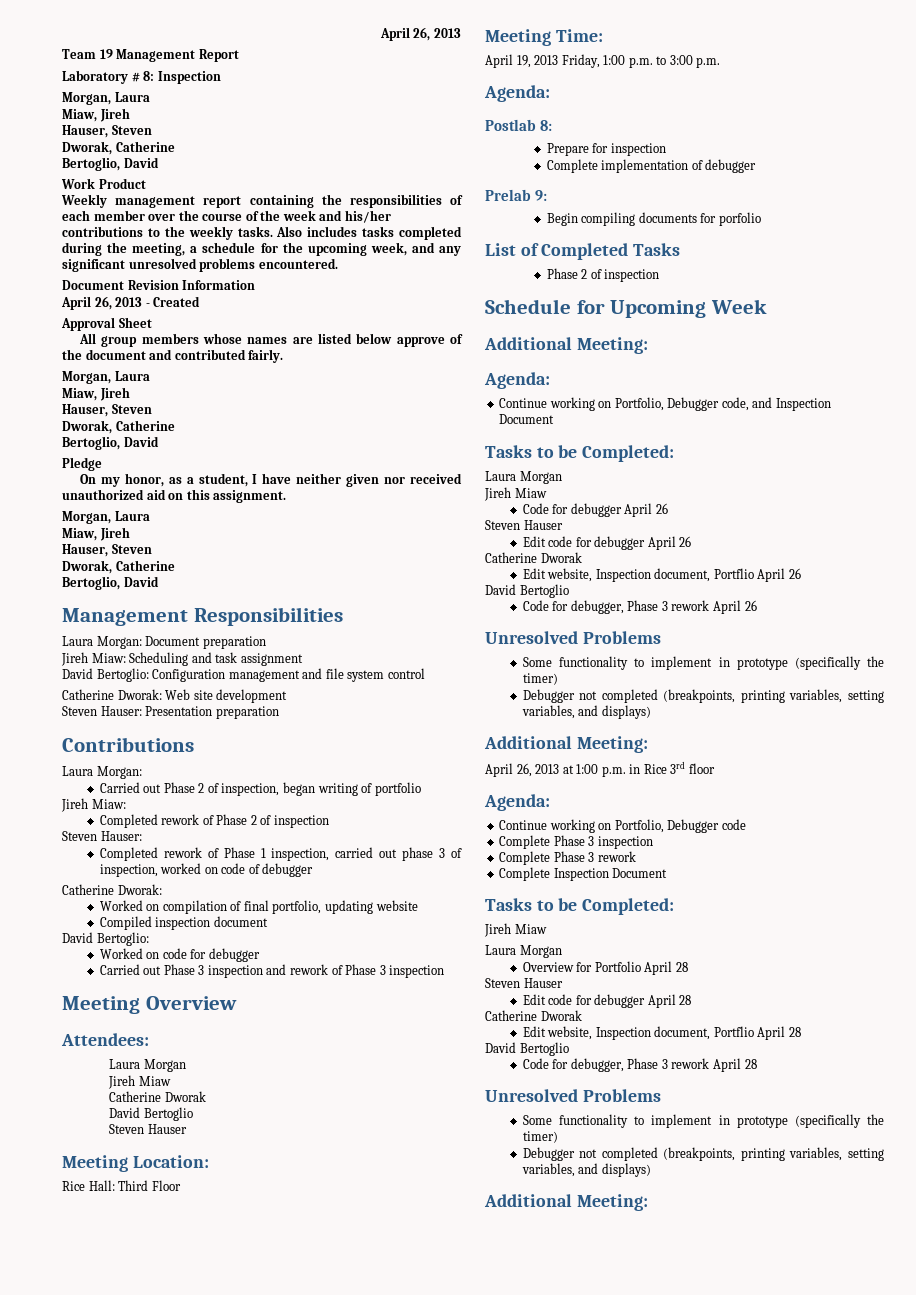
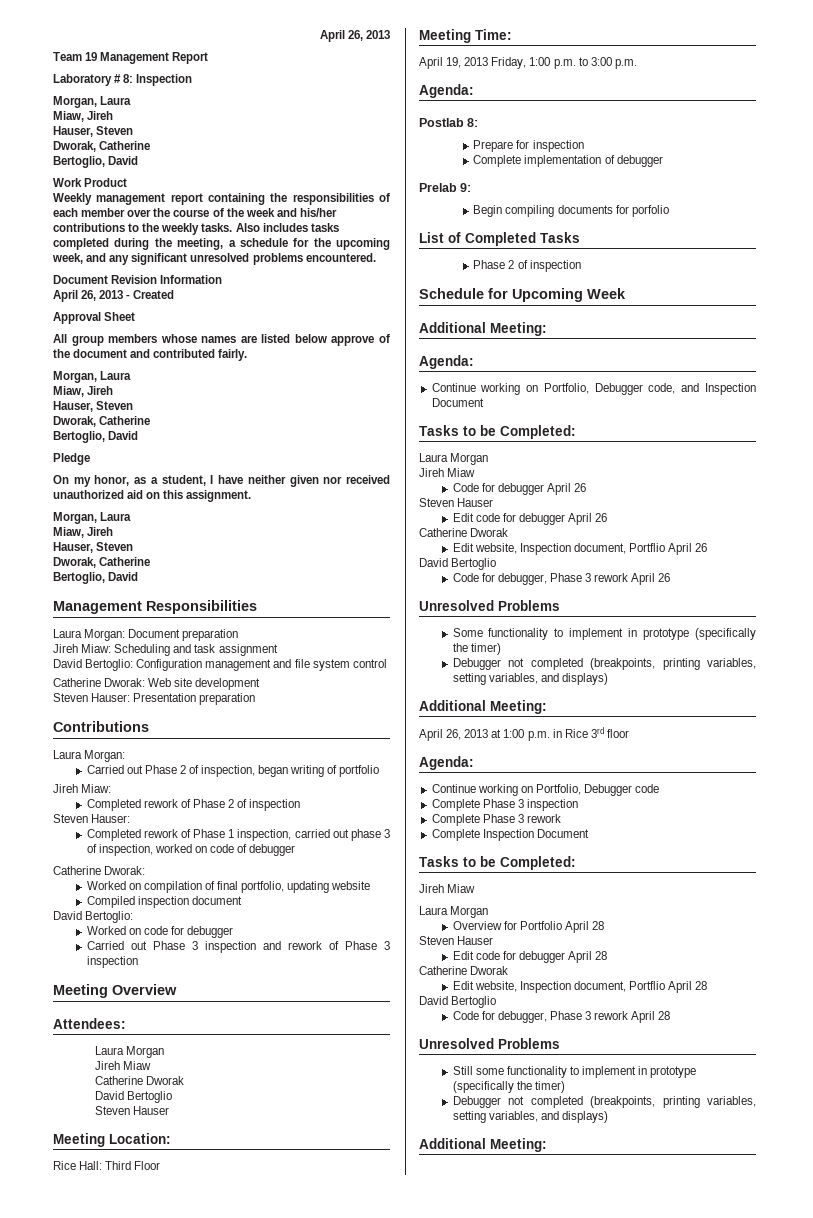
  Code for debugger, Phase 3 rework April 28
  Unresolved Problems
- Some functionality to implement in prototype (specifically the timer)
+ Still some functionality to implement in prototype (specifically the timer)

